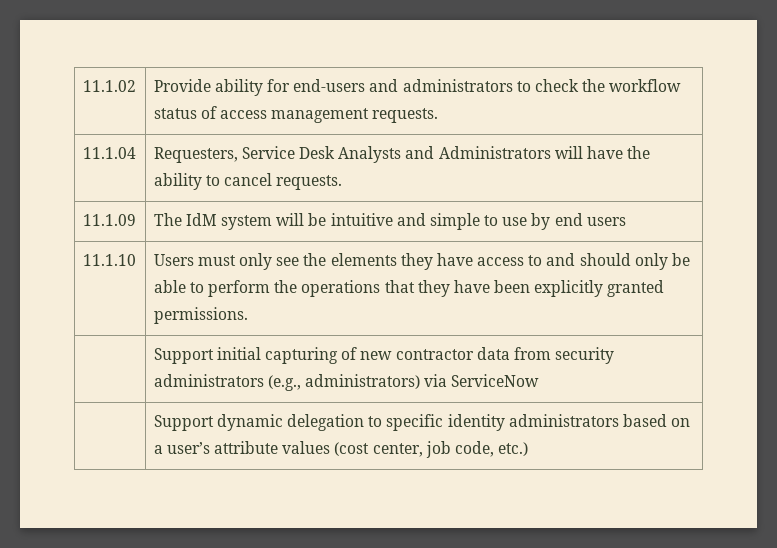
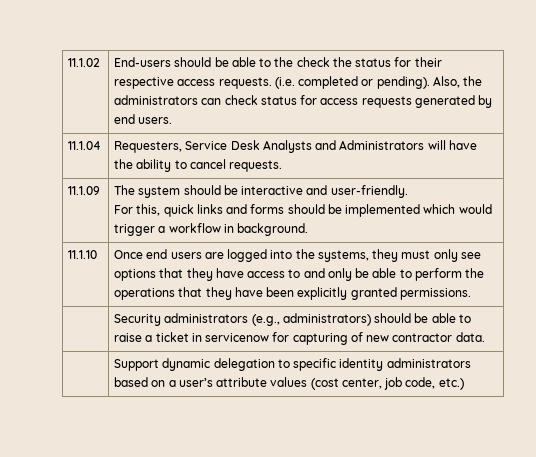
- 11.1.02 | Provide ability for end-users and administrators to check the workflow status of access management requests.
+ 11.1.02 | End-users should be able to the check the status for their respective access requests. (i.e. completed or pending). Also, the administrators can check status for access requests generated by end users.
- 11.1.09 | The IdM system will be intuitive and simple to use by end users
- 11.1.10 | Users must only see the elements they have access to and should only be able to perform the operations that they have been explicitly granted permissions.
+ 11.1.09 | The system should be interactive and user-friendly.
+ For this, quick links and forms should be implemented which would trigger a workflow in background.
+ 11.1.10 | Once end users are logged into the systems, they must only see options that they have access to and only be able to perform the operations that they have been explicitly granted permissions.
- | Support initial capturing of new contractor data from security administrators (e.g., administrators) via ServiceNow
+ | Security administrators (e.g., administrators) should be able to raise a ticket in servicenow for capturing of new contractor data.

